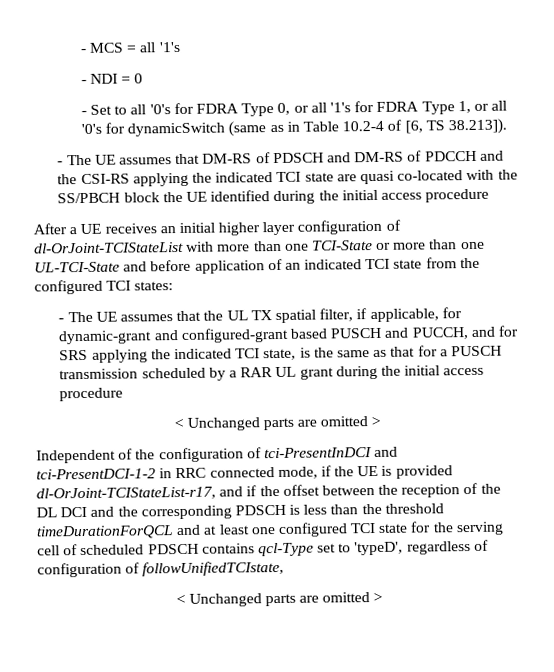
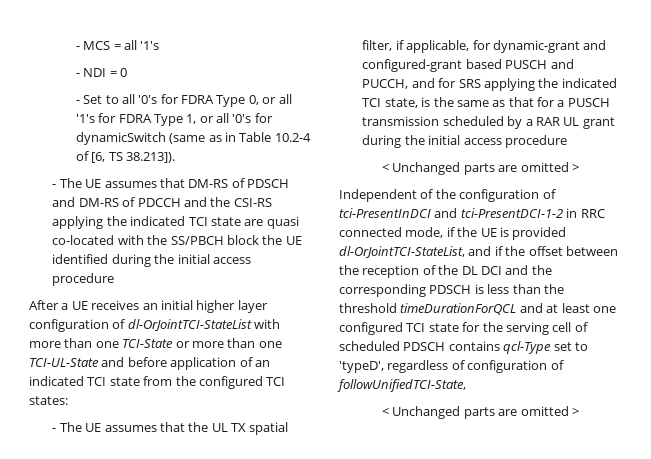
- After a UE receives an initial higher layer configuration of dl-OrJoint-TCIStateList with more than one TCI-State or more than one UL-TCI-State and before application of an indicated TCI state from the configured TCI states:
+ After a UE receives an initial higher layer configuration of dl-OrJointTCI-StateList with more than one TCI-State or more than one TCI-UL-State and before application of an indicated TCI state from the configured TCI states:
- Independent of the configuration of tci-PresentInDCI and tci-PresentDCI-1-2 in RRC connected mode, if the UE is provided dl-OrJoint-TCIStateList-r17, and if the offset between the reception of the DL DCI and the corresponding PDSCH is less than the threshold timeDurationForQCL and at least one configured TCI state for the serving cell of scheduled PDSCH contains qcl-Type set to 'typeD', regardless of configuration of followUnifiedTCIstate,
+ Independent of the configuration of tci-PresentInDCI and tci-PresentDCI-1-2 in RRC connected mode, if the UE is provided dl-OrJointTCI-StateList, and if the offset between the reception of the DL DCI and the corresponding PDSCH is less than the threshold timeDurationForQCL and at least one configured TCI state for the serving cell of scheduled PDSCH contains qcl-Type set to 'typeD', regardless of configuration of followUnifiedTCI-State,

